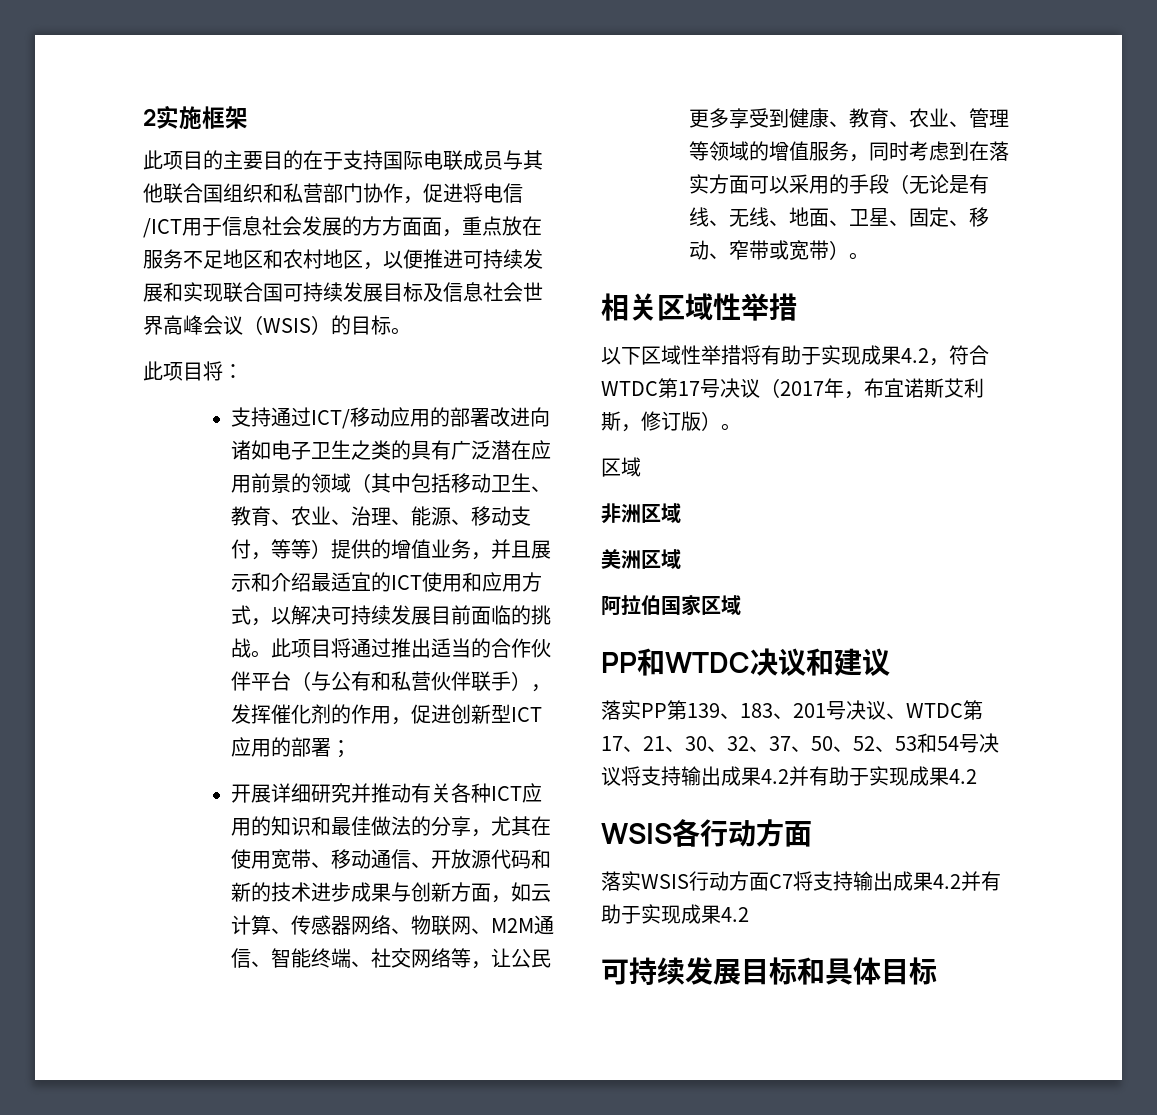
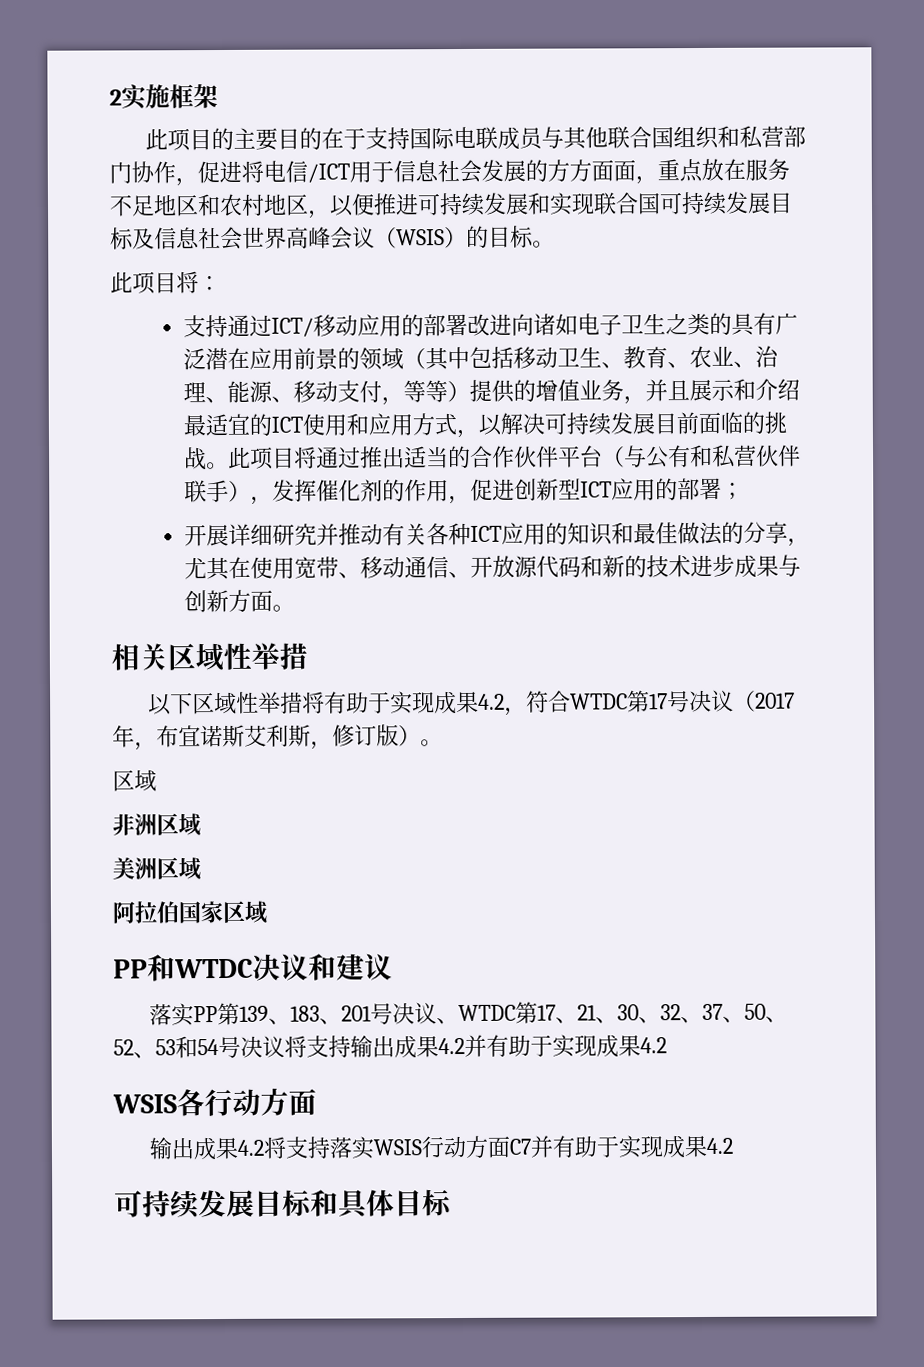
- 开展详细研究并推动有关各种ICT应用的知识和最佳做法的分享，尤其在使用宽带、移动通信、开放源代码和新的技术进步成果与创新方面，如云计算、传感器网络、物联网、M2M通信、智能终端、社交网络等，让公民更多享受到健康、教育、农业、管理等领域的增值服务，同时考虑到在落实方面可以采用的手段（无论是有线、无线、地面、卫星、固定、移动、窄带或宽带）。
+ 开展详细研究并推动有关各种ICT应用的知识和最佳做法的分享，尤其在使用宽带、移动通信、开放源代码和新的技术进步成果与创新方面。
- 落实WSIS行动方面C7将支持输出成果4.2并有助于实现成果4.2
+ 输出成果4.2将支持落实WSIS行动方面C7并有助于实现成果4.2

